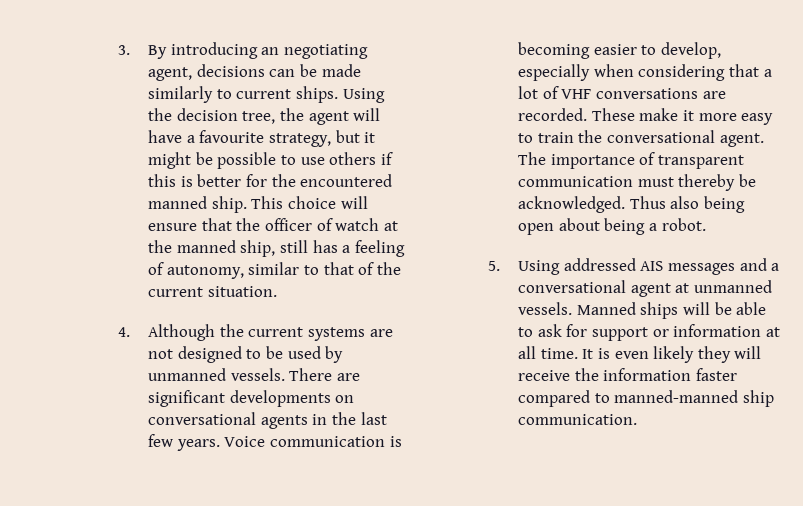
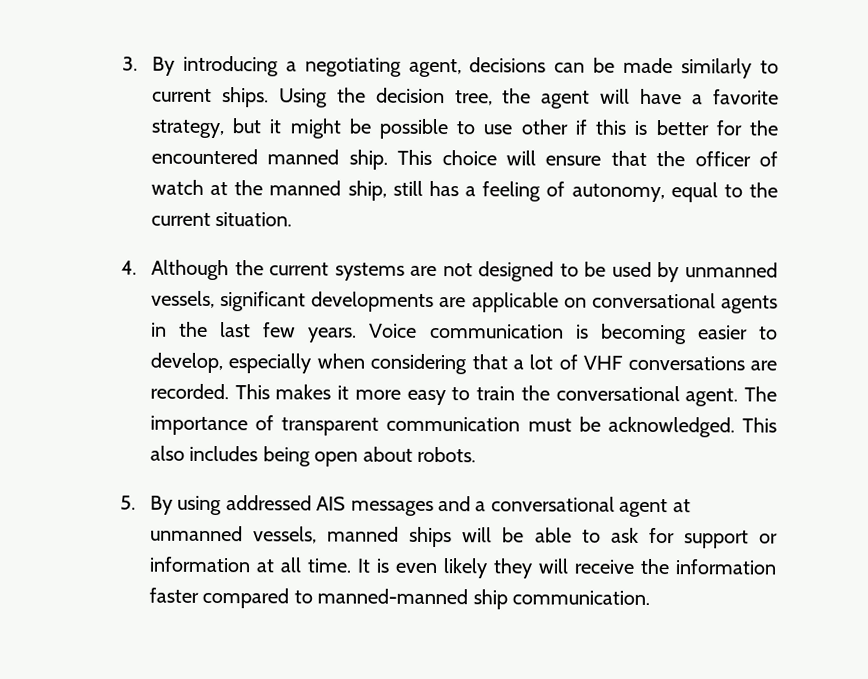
- 3. By introducing an negotiating agent, decisions can be made similarly to current ships.
+ 3. By introducing a negotiating agent, decisions can be made similarly to current ships.
- Using the decision tree, the agent will have a favourite strategy, but it might be possible to use others if this is better for the encountered manned ship.
+ Using the decision tree, the agent will have a favorite strategy, but it might be possible to use other if this is better for the encountered manned ship.
- This choice will ensure that the officer of watch at the manned ship, still has a feeling of autonomy, similar to that of the current situation.
+ This choice will ensure that the officer of watch at the manned ship, still has a feeling of autonomy, equal to the current situation.
- 4. Although the current systems are not designed to be used by unmanned vessels. There are significant developments on conversational agents in the last few years.
+ 4. Although the current systems are not designed to be used by unmanned vessels, significant developments are applicable on conversational agents in the last few years.
- These make it more easy to train the conversational agent.
+ This makes it more easy to train the conversational agent.
- The importance of transparent communication must thereby be acknowledged.
+ The importance of transparent communication must be acknowledged.
- Thus also being open about being a robot.
+ This also includes being open about robots.
- 5. Using addressed AIS messages and a conversational agent at unmanned vessels. Manned ships will be able to ask for support or information at all time.
+ 5. By using addressed AIS messages and a conversational agent at unmanned vessels, manned ships will be able to ask for support or information at all time.

